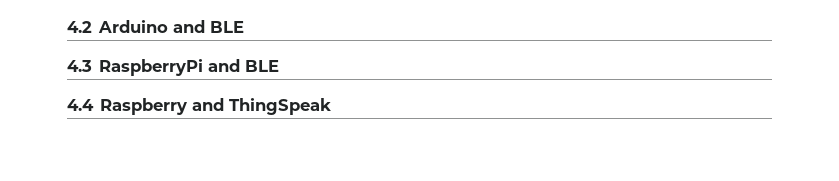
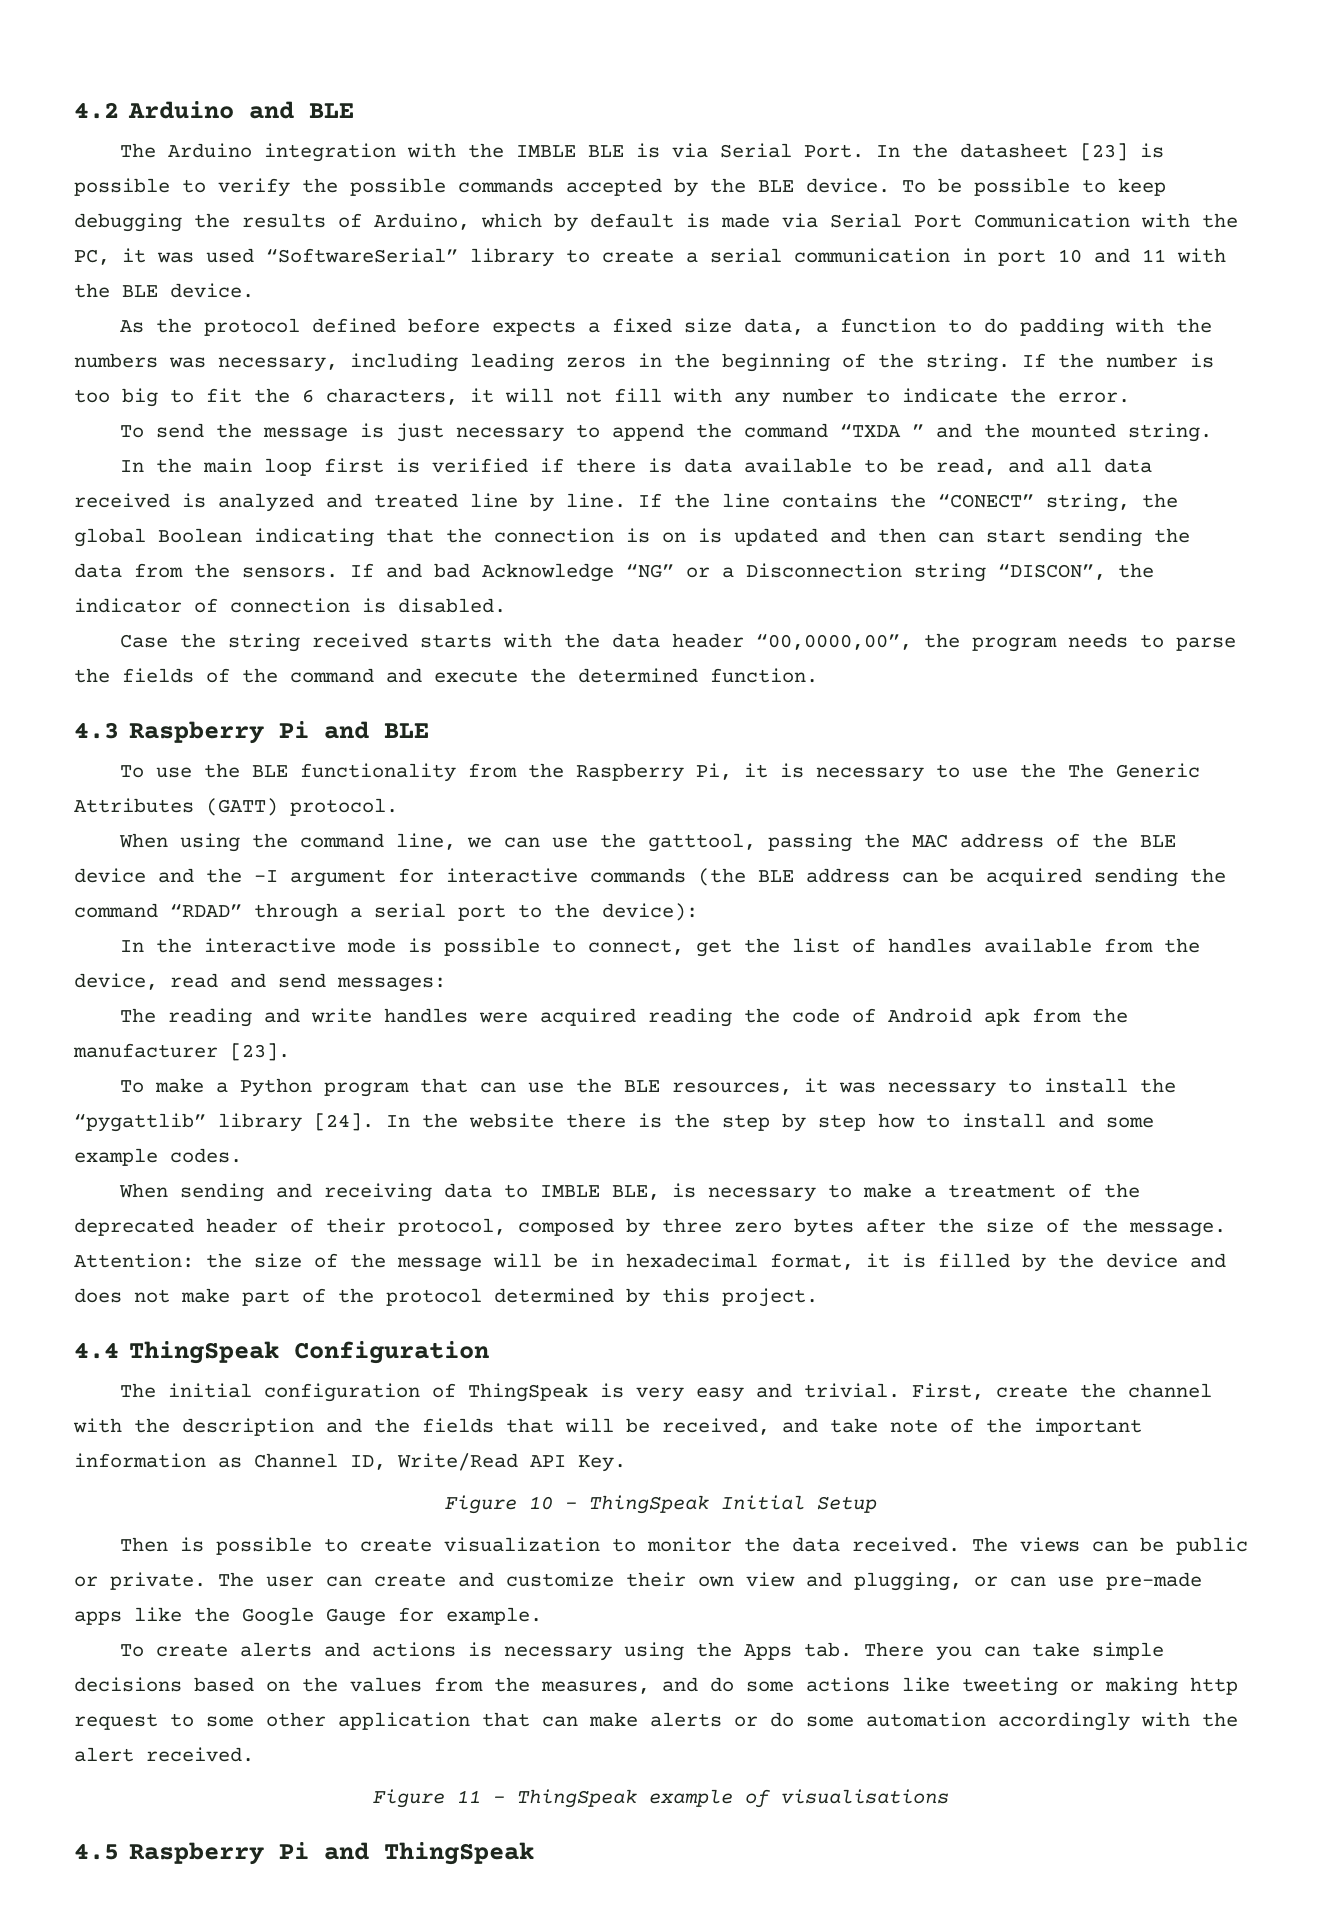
+ The Arduino integration with the IMBLE BLE is via Serial Port. In the datasheet [23] is possible to verify the possible commands accepted by the BLE device. To be possible to keep debugging the results of Arduino, which by default is made via Serial Port Communication with the PC, it was used “SoftwareSerial” library to create a serial communication in port 10 and 11 with the BLE device.
+ As the protocol defined before expects a fixed size data, a function to do padding with the numbers was necessary, including leading zeros in the beginning of the string. If the number is too big to fit the 6 characters, it will not fill with any number to indicate the error.
+ To send the message is just necessary to append the command “TXDA ” and the mounted string.
+ In the main loop first is verified if there is data available to be read, and all data received is analyzed and treated line by line. If the line contains the “CONECT” string, the global Boolean indicating that the connection is on is updated and then can start sending the data from the sensors. If and bad Acknowledge “NG” or a Disconnection string “DISCON”, the indicator of connection is disabled.
+ Case the string received starts with the data header “00,0000,00”, the program needs to parse the fields of the command and execute the determined function.
- 4.3 RaspberryPi and BLE
- 4.4 Raspberry and ThingSpeak
+ 4.3 Raspberry Pi and BLE
+ To use the BLE functionality from the Raspberry Pi, it is necessary to use the The Generic Attributes (GATT) protocol.
+ When using the command line, we can use the gatttool, passing the MAC address of the BLE device and the –I argument for interactive commands (the BLE address can be acquired sending the command “RDAD” through a serial port to the device):
+ In the interactive mode is possible to connect, get the list of handles available from the device, read and send messages:
+ The reading and write handles were acquired reading the code of Android apk from the manufacturer [23].
+ To make a Python program that can use the BLE resources, it was necessary to install the “pygattlib” library [24]. In the website there is the step by step how to install and some example codes.
+ When sending and receiving data to IMBLE BLE, is necessary to make a treatment of the deprecated header of their protocol, composed by three zero bytes after the size of the message. Attention: the size of the message will be in hexadecimal format, it is filled by the device and does not make part of the protocol determined by this project.
+ 4.4 ThingSpeak Configuration
+ The initial configuration of ThingSpeak is very easy and trivial. First, create the channel with the description and the fields that will be received, and take note of the important information as Channel ID, Write/Read API Key.
+ Figure 10 - ThingSpeak Initial Setup
+ Then is possible to create visualization to monitor the data received. The views can be public or private. The user can create and customize their own view and plugging, or can use pre-made apps like the Google Gauge for example.
+ To create alerts and actions is necessary using the Apps tab. There you can take simple decisions based on the values from the measures, and do some actions like tweeting or making http request to some other application that can make alerts or do some automation accordingly with the alert received.
+ Figure 11 - ThingSpeak example of visualisations
+ 4.5 Raspberry Pi and ThingSpeak

